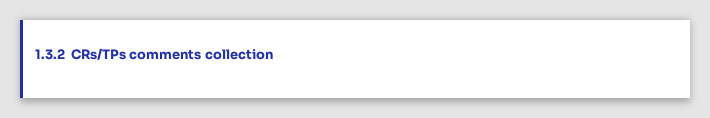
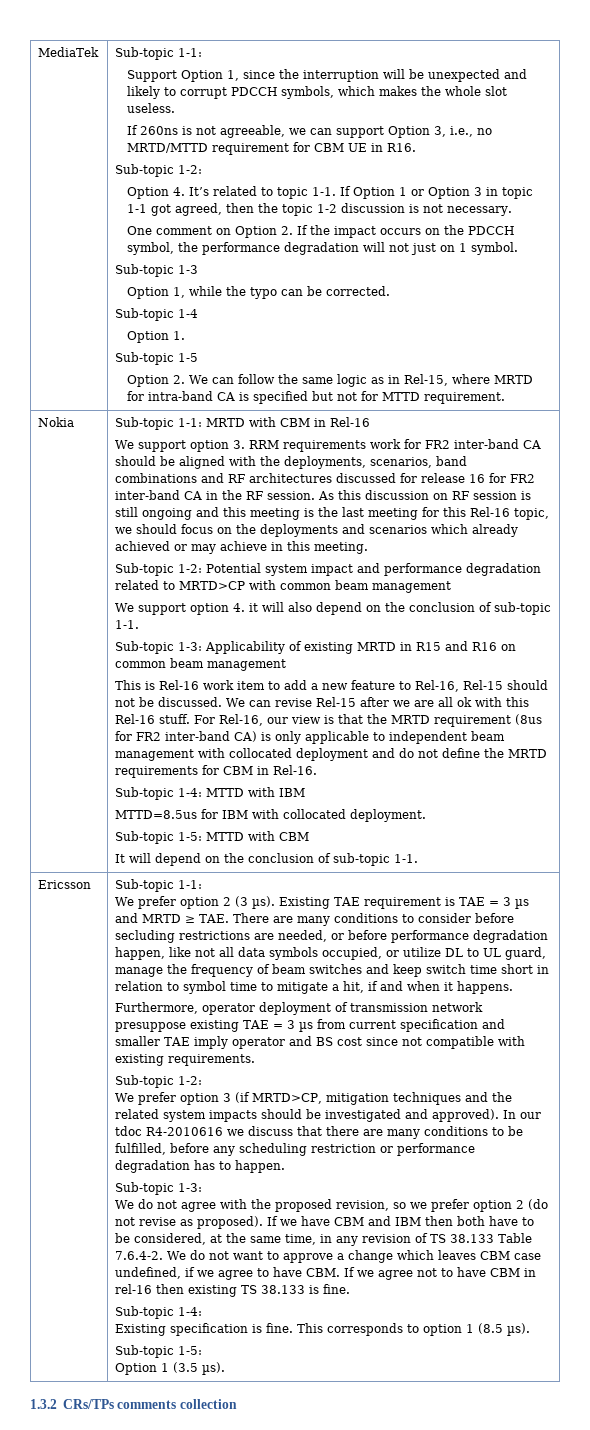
+ MediaTek | Sub-topic 1-1:
+ Support Option 1, since the interruption will be unexpected and likely to corrupt PDCCH symbols, which makes the whole slot useless.
+ If 260ns is not agreeable, we can support Option 3, i.e., no MRTD/MTTD requirement for CBM UE in R16.
+ Sub-topic 1-2:
+ Option 4. It’s related to topic 1-1. If Option 1 or Option 3 in topic 1-1 got agreed, then the topic 1-2 discussion is not necessary.
+ One comment on Option 2. If the impact occurs on the PDCCH symbol, the performance degradation will not just on 1 symbol.
+ Sub-topic 1-3
+ Option 1, while the typo can be corrected.
+ Sub-topic 1-4
+ Option 1.
+ Sub-topic 1-5
+ Option 2. We can follow the same logic as in Rel-15, where MRTD for intra-band CA is specified but not for MTTD requirement.
+ Nokia | Sub-topic 1-1: MRTD with CBM in Rel-16
+ We support option 3. RRM requirements work for FR2 inter-band CA should be aligned with the deployments, scenarios, band combinations and RF architectures discussed for release 16 for FR2 inter-band CA in the RF session. As this discussion on RF session is still ongoing and this meeting is the last meeting for this Rel-16 topic, we should focus on the deployments and scenarios which already achieved or may achieve in this meeting.
+ Sub-topic 1-2: Potential system impact and performance degradation related to MRTD>CP with common beam management
+ We support option 4. it will also depend on the conclusion of sub-topic 1-1.
+ Sub-topic 1-3: Applicability of existing MRTD in R15 and R16 on common beam management
+ This is Rel-16 work item to add a new feature to Rel-16, Rel-15 should not be discussed. We can revise Rel-15 after we are all ok with this Rel-16 stuff. For Rel-16, our view is that the MRTD requirement (8us for FR2 inter-band CA) is only applicable to independent beam management with collocated deployment and do not define the MRTD requirements for CBM in Rel-16.
+ Sub-topic 1-4: MTTD with IBM
+ MTTD=8.5us for IBM with collocated deployment.
+ Sub-topic 1-5: MTTD with CBM
+ It will depend on the conclusion of sub-topic 1-1.
+ Ericsson | Sub-topic 1-1:
+ We prefer option 2 (3 µs). Existing TAE requirement is TAE = 3 µs and MRTD ≥ TAE. There are many conditions to consider before secluding restrictions are needed, or before performance degradation happen, like not all data symbols occupied, or utilize DL to UL guard, manage the frequency of beam switches and keep switch time short in relation to symbol time to mitigate a hit, if and when it happens.
+ Furthermore, operator deployment of transmission network presuppose existing TAE = 3 µs from current specification and smaller TAE imply operator and BS cost since not compatible with existing requirements.
+ Sub-topic 1-2:
+ We prefer option 3 (if MRTD>CP, mitigation techniques and the related system impacts should be investigated and approved). In our tdoc R4-2010616 we discuss that there are many conditions to be fulfilled, before any scheduling restriction or performance degradation has to happen.
+ Sub-topic 1-3:
+ We do not agree with the proposed revision, so we prefer option 2 (do not revise as proposed). If we have CBM and IBM then both have to be considered, at the same time, in any revision of TS 38.133 Table 7.6.4-2. We do not want to approve a change which leaves CBM case undefined, if we agree to have CBM. If we agree not to have CBM in rel-16 then existing TS 38.133 is fine.
+ Sub-topic 1-4:
+ Existing specification is fine. This corresponds to option 1 (8.5 µs).
+ Sub-topic 1-5:
+ Option 1 (3.5 µs).

